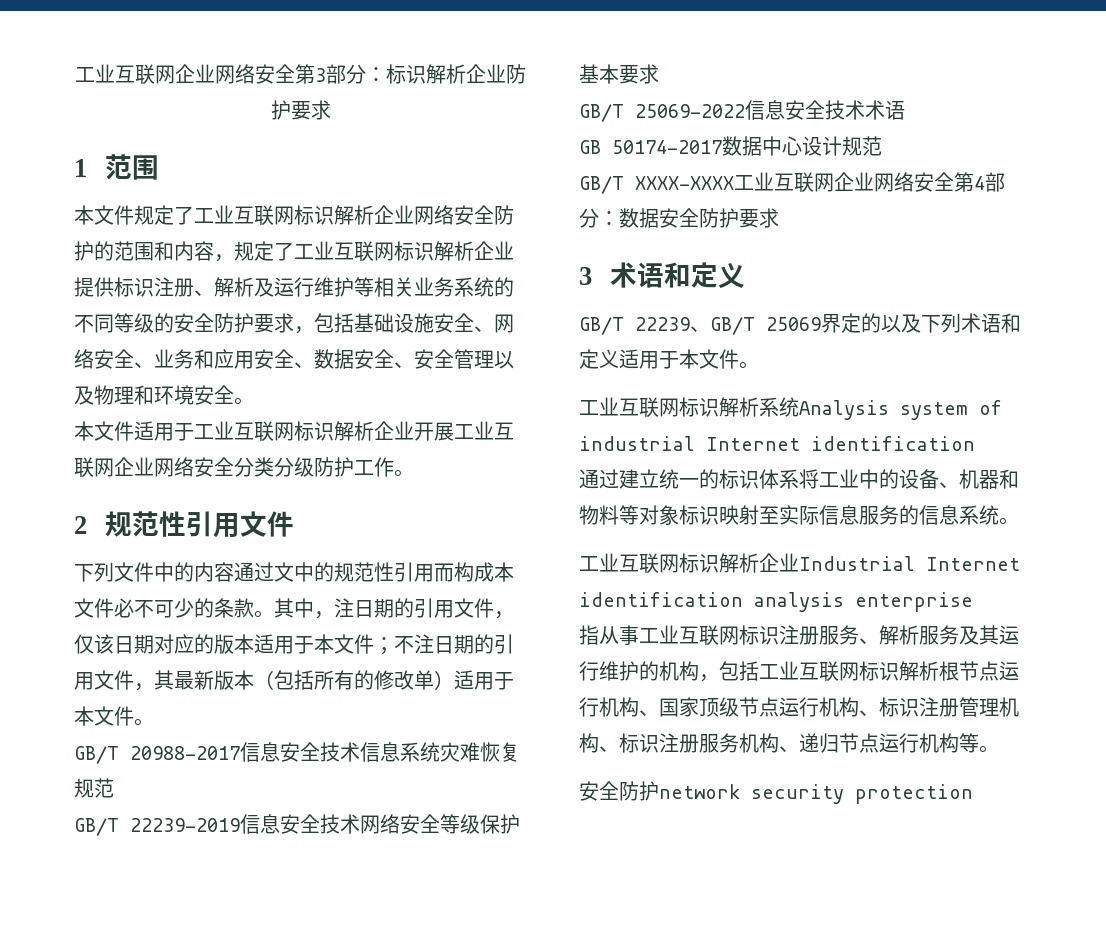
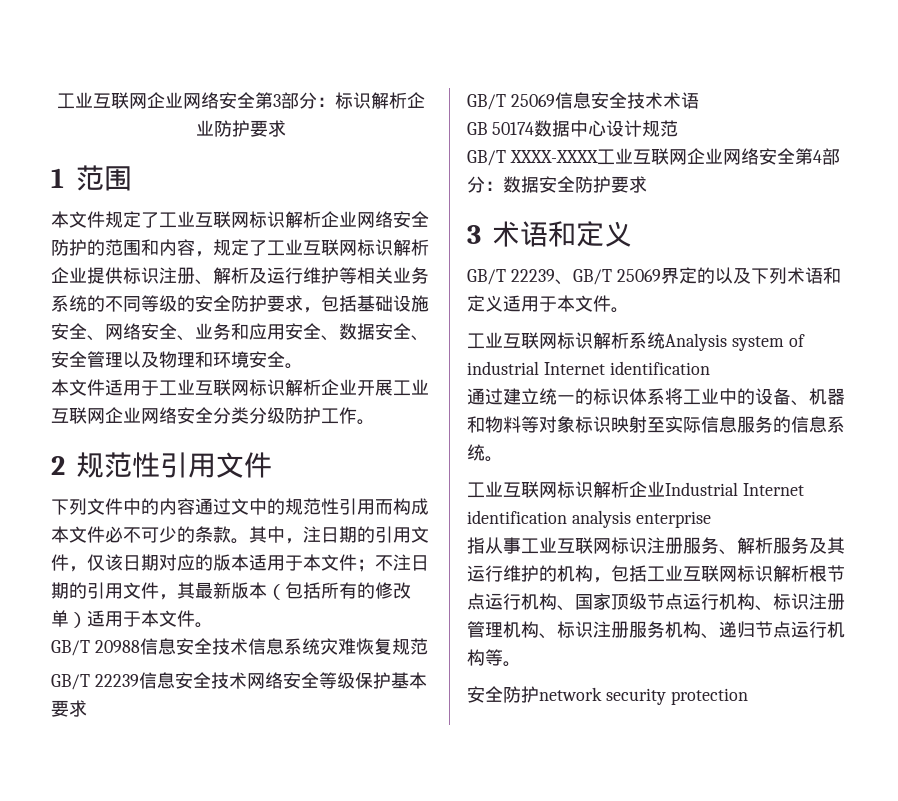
- GB/T 20988-2017信息安全技术信息系统灾难恢复规范
+ GB/T 20988信息安全技术信息系统灾难恢复规范
- GB/T 22239-2019信息安全技术网络安全等级保护基本要求
+ GB/T 22239信息安全技术网络安全等级保护基本要求
- GB/T 25069-2022信息安全技术术语
+ GB/T 25069信息安全技术术语
- GB 50174-2017数据中心设计规范
+ GB 50174数据中心设计规范

